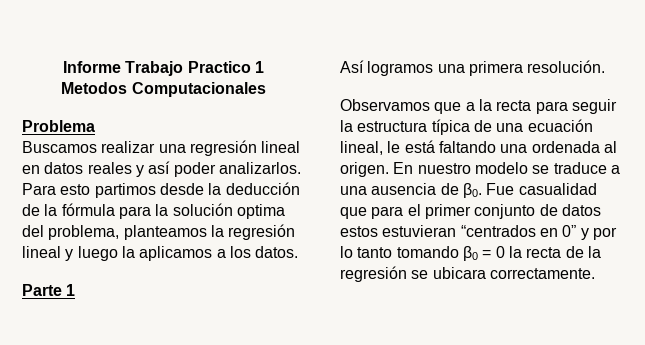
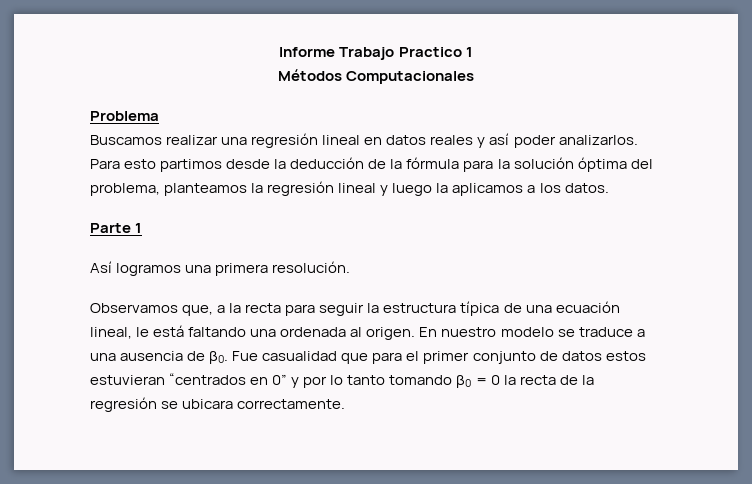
- Metodos Computacionales
+ Métodos Computacionales
- Para esto partimos desde la deducción de la fórmula para la solución optima del problema, planteamos la regresión lineal y luego la aplicamos a los datos.
+ Para esto partimos desde la deducción de la fórmula para la solución óptima del problema, planteamos la regresión lineal y luego la aplicamos a los datos.
- Observamos que a la recta para seguir la estructura típica de una ecuación lineal, le está faltando una ordenada al origen.
+ Observamos que, a la recta para seguir la estructura típica de una ecuación lineal, le está faltando una ordenada al origen.

